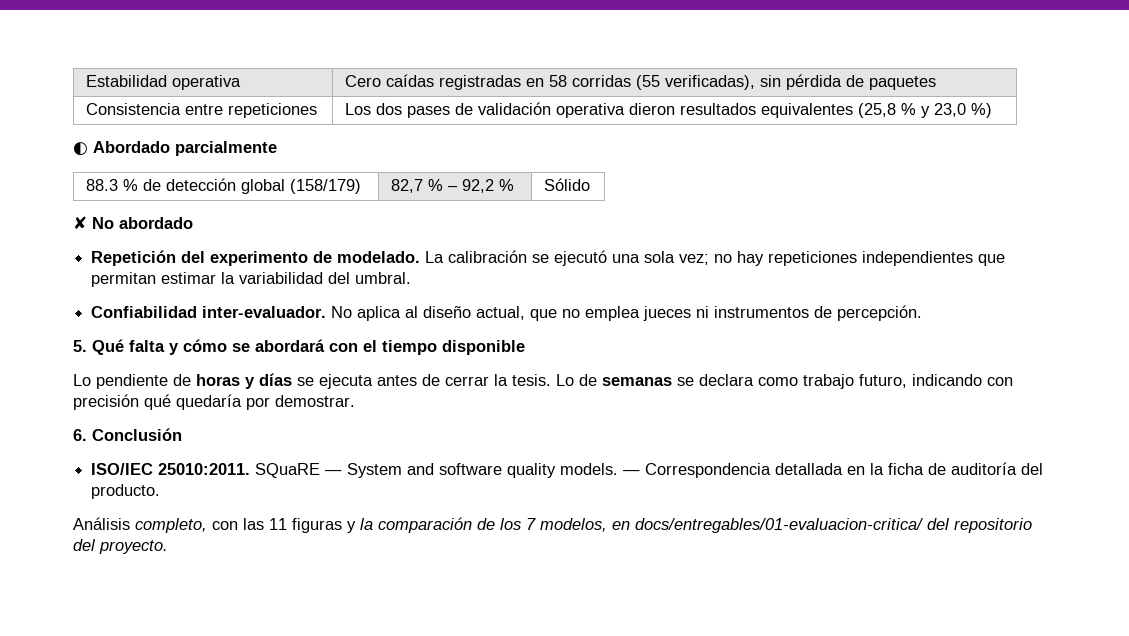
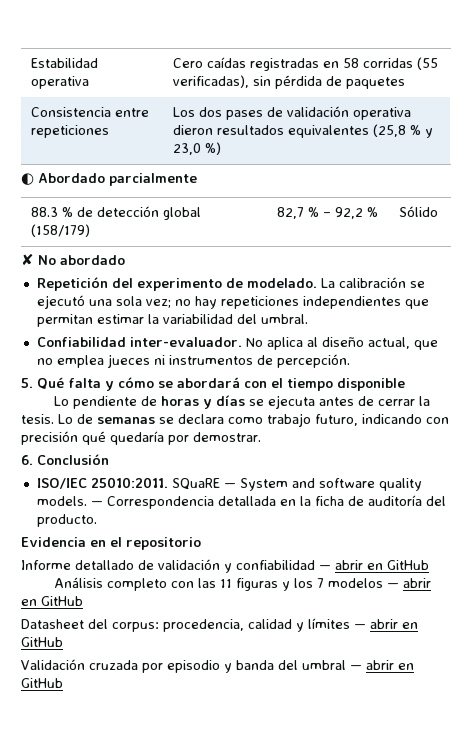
+ Evidencia en el repositorio
+ Informe detallado de validación y confiabilidad — abrir en GitHub
- Análisis completo, con las 11 figuras y la comparación de los 7 modelos, en docs/entregables/01-evaluacion-critica/ del repositorio del proyecto.
+ Análisis completo con las 11 figuras y los 7 modelos — abrir en GitHub
+ Datasheet del corpus: procedencia, calidad y límites — abrir en GitHub
+ Validación cruzada por episodio y banda del umbral — abrir en GitHub

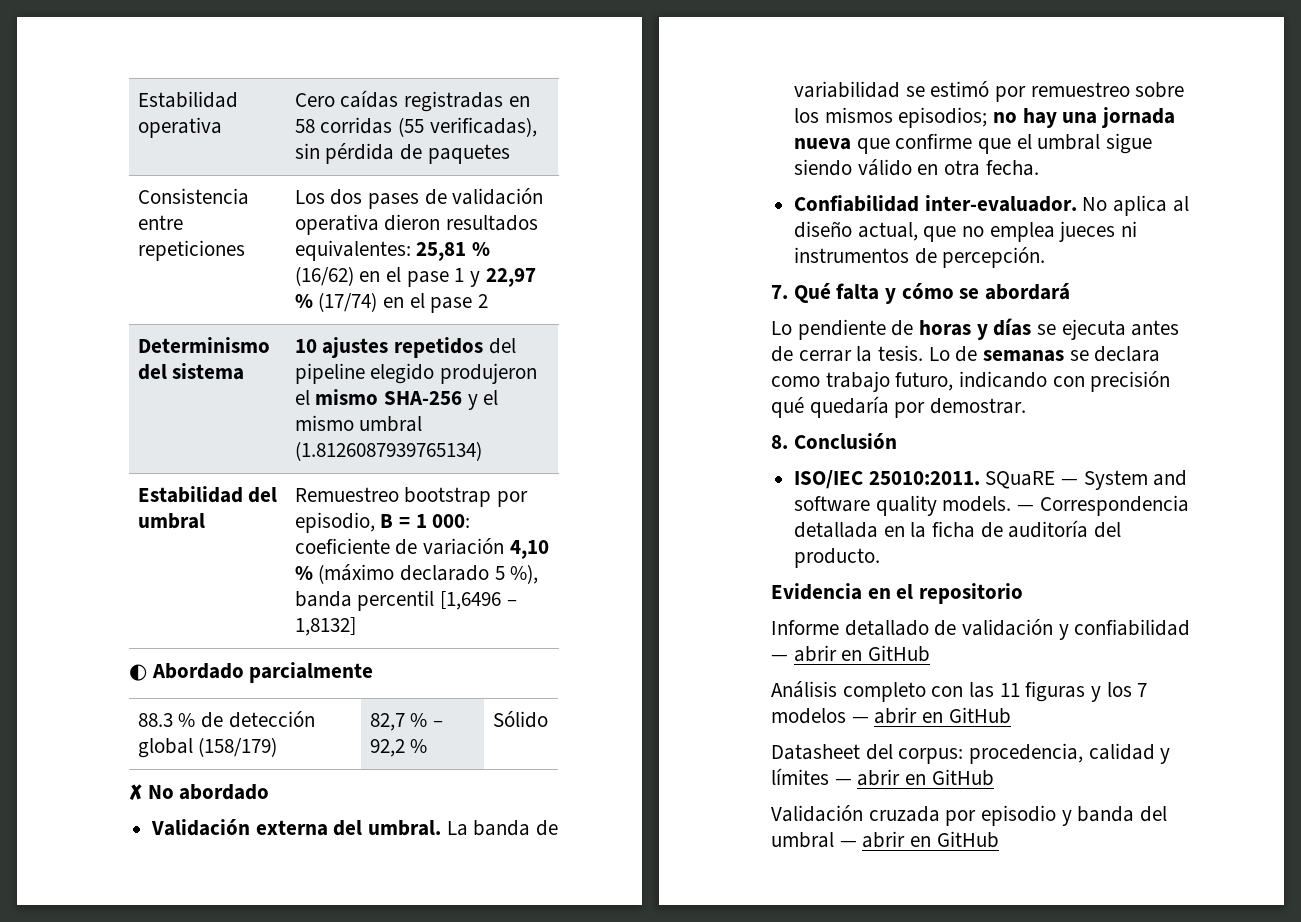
- Consistencia entre repeticiones | Los dos pases de validación operativa dieron resultados equivalentes (25,8 % y 23,0 %)
+ Consistencia entre repeticiones | Los dos pases de validación operativa dieron resultados equivalentes: 25,81 % (16/62) en el pase 1 y 22,97 % (17/74) en el pase 2
+ Determinismo del sistema | 10 ajustes repetidos del pipeline elegido produjeron el mismo SHA-256 y el mismo umbral (1.8126087939765134)
+ Estabilidad del umbral | Remuestreo bootstrap por episodio, B = 1 000: coeficiente de variación 4,10 % (máximo declarado 5 %), banda percentil [1,6496 – 1,8132]
- Repetición del experimento de modelado. La calibración se ejecutó una sola vez; no hay repeticiones independientes que permitan estimar la variabilidad del umbral.
+ Validación externa del umbral. La banda de variabilidad se estimó por remuestreo sobre los mismos episodios; no hay una jornada nueva que confirme que el umbral sigue siendo válido en otra fecha.
- 5. Qué falta y cómo se abordará con el tiempo disponible
+ 7. Qué falta y cómo se abordará
- 6. Conclusión
+ 8. Conclusión

